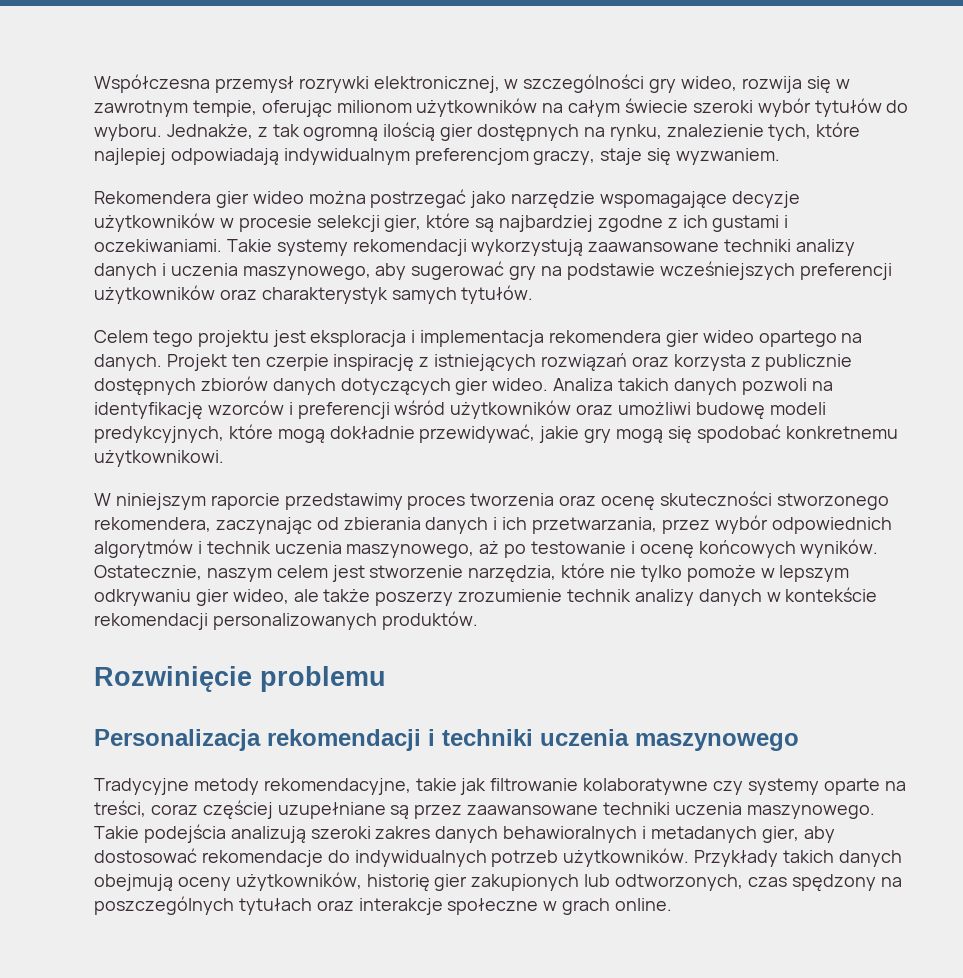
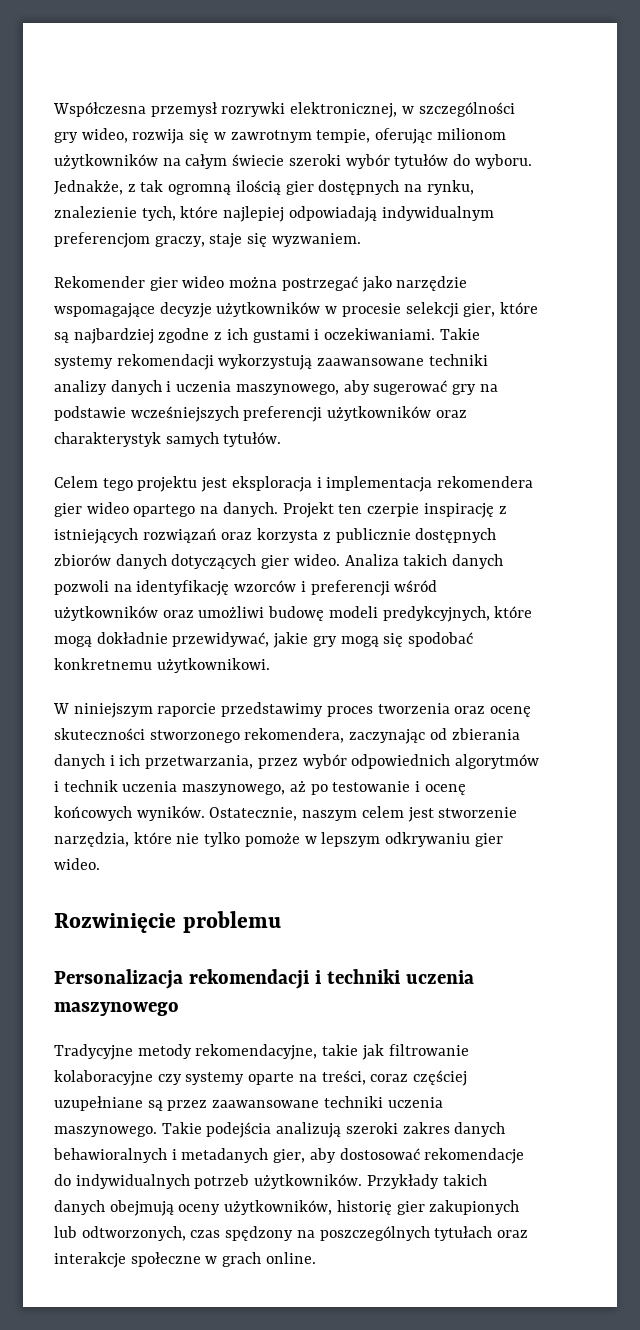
- Rekomendera gier wideo można postrzegać jako narzędzie wspomagające decyzje użytkowników w procesie selekcji gier, które są najbardziej zgodne z ich gustami i oczekiwaniami.
+ Rekomender gier wideo można postrzegać jako narzędzie wspomagające decyzje użytkowników w procesie selekcji gier, które są najbardziej zgodne z ich gustami i oczekiwaniami.
- Ostatecznie, naszym celem jest stworzenie narzędzia, które nie tylko pomoże w lepszym odkrywaniu gier wideo, ale także poszerzy zrozumienie technik analizy danych w kontekście rekomendacji personalizowanych produktów.
+ Ostatecznie, naszym celem jest stworzenie narzędzia, które nie tylko pomoże w lepszym odkrywaniu gier wideo.
- Tradycyjne metody rekomendacyjne, takie jak filtrowanie kolaboratywne czy systemy oparte na treści, coraz częściej uzupełniane są przez zaawansowane techniki uczenia maszynowego.
+ Tradycyjne metody rekomendacyjne, takie jak filtrowanie kolaboracyjne czy systemy oparte na treści, coraz częściej uzupełniane są przez zaawansowane techniki uczenia maszynowego.

